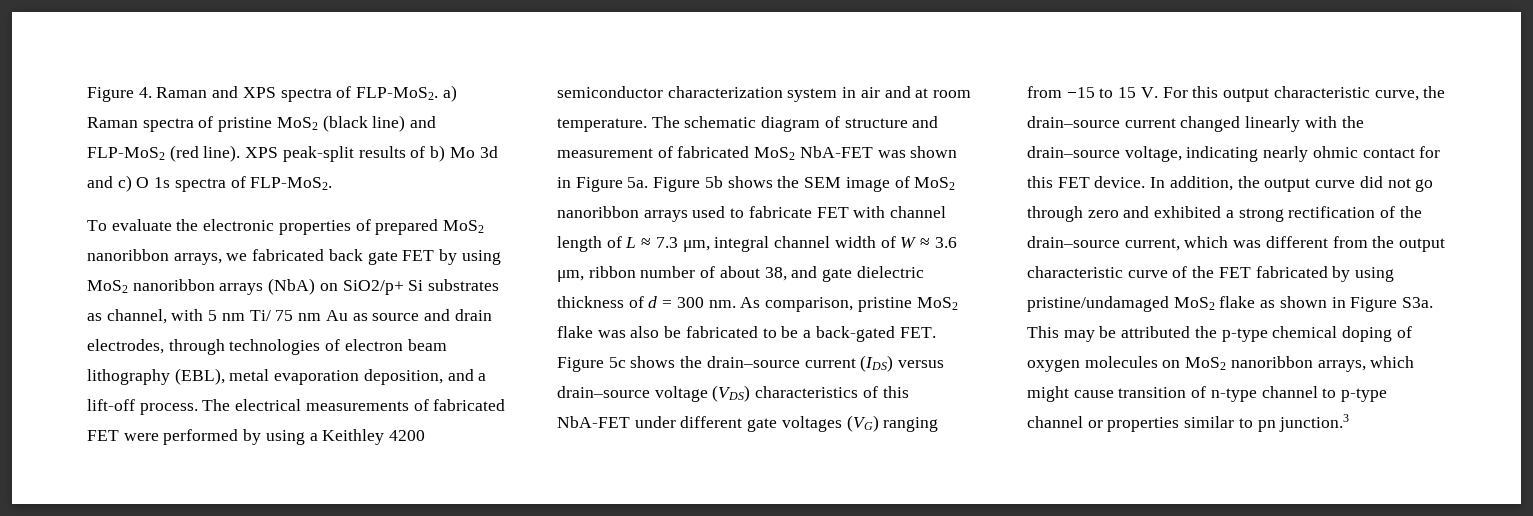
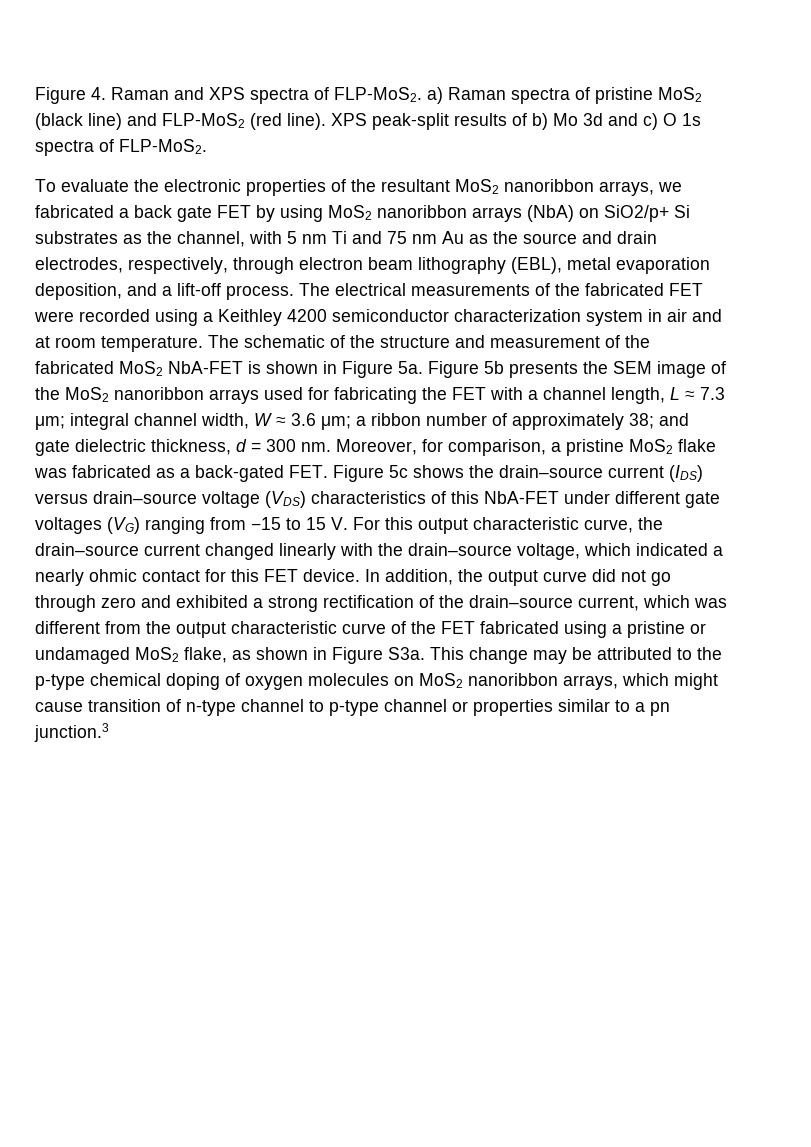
- To evaluate the electronic properties of prepared MoS2 nanoribbon arrays, we fabricated back gate FET by using MoS2 nanoribbon arrays (NbA) on SiO2/p+ Si substrates as channel, with 5 nm Ti/ 75 nm Au as source and drain electrodes, through technologies of electron beam lithography (EBL), metal evaporation deposition, and a lift-off process.
+ To evaluate the electronic properties of the resultant MoS2 nanoribbon arrays, we fabricated a back gate FET by using MoS2 nanoribbon arrays (NbA) on SiO2/p+ Si substrates as the channel, with 5 nm Ti and 75 nm Au as the source and drain electrodes, respectively, through electron beam lithography (EBL), metal evaporation deposition, and a lift-off process.
- The electrical measurements of fabricated FET were performed by using a Keithley 4200 semiconductor characterization system in air and at room temperature.
+ The electrical measurements of the fabricated FET were recorded using a Keithley 4200 semiconductor characterization system in air and at room temperature.
- The schematic diagram of structure and measurement of fabricated MoS2 NbA-FET was shown in Figure 5a.
+ The schematic of the structure and measurement of the fabricated MoS2 NbA-FET is shown in Figure 5a.
- Figure 5b shows the SEM image of MoS2 nanoribbon arrays used to fabricate FET with channel length of L ≈ 7.3 μm, integral channel width of W ≈ 3.6 μm, ribbon number of about 38, and gate dielectric thickness of d = 300 nm.
+ Figure 5b presents the SEM image of the MoS2 nanoribbon arrays used for fabricating the FET with a channel length, L ≈ 7.3 μm; integral channel width, W ≈ 3.6 μm; a ribbon number of approximately 38; and gate dielectric thickness, d = 300 nm.
- As comparison, pristine MoS2 flake was also be fabricated to be a back-gated FET. Figure 5c shows the drain–source current (IDS) versus drain–source voltage (VDS) characteristics of this NbA-FET under different gate voltages (VG) ranging from −15 to 15 V. For this output characteristic curve, the drain–source current changed linearly with the drain–source voltage, indicating nearly ohmic contact for this FET device.
+ Moreover, for comparison, a pristine MoS2 flake was fabricated as a back-gated FET. Figure 5c shows the drain–source current (IDS) versus drain–source voltage (VDS) characteristics of this NbA-FET under different gate voltages (VG) ranging from −15 to 15 V. For this output characteristic curve, the drain–source current changed linearly with the drain–source voltage, which indicated a nearly ohmic contact for this FET device.
- In addition, the output curve did not go through zero and exhibited a strong rectification of the drain–source current, which was different from the output characteristic curve of the FET fabricated by using pristine/undamaged MoS2 flake as shown in Figure S3a. This may be attributed the p-type chemical doping of oxygen molecules on MoS2 nanoribbon arrays, which might cause transition of n-type channel to p-type channel or properties similar to pn junction.3
+ In addition, the output curve did not go through zero and exhibited a strong rectification of the drain–source current, which was different from the output characteristic curve of the FET fabricated using a pristine or undamaged MoS2 flake, as shown in Figure S3a. This change may be attributed to the p-type chemical doping of oxygen molecules on MoS2 nanoribbon arrays, which might cause transition of n-type channel to p-type channel or properties similar to a pn junction.3

